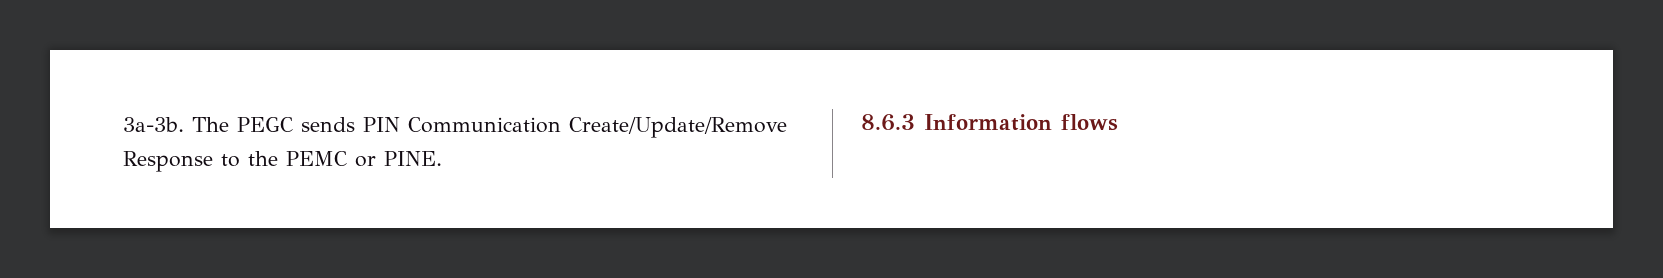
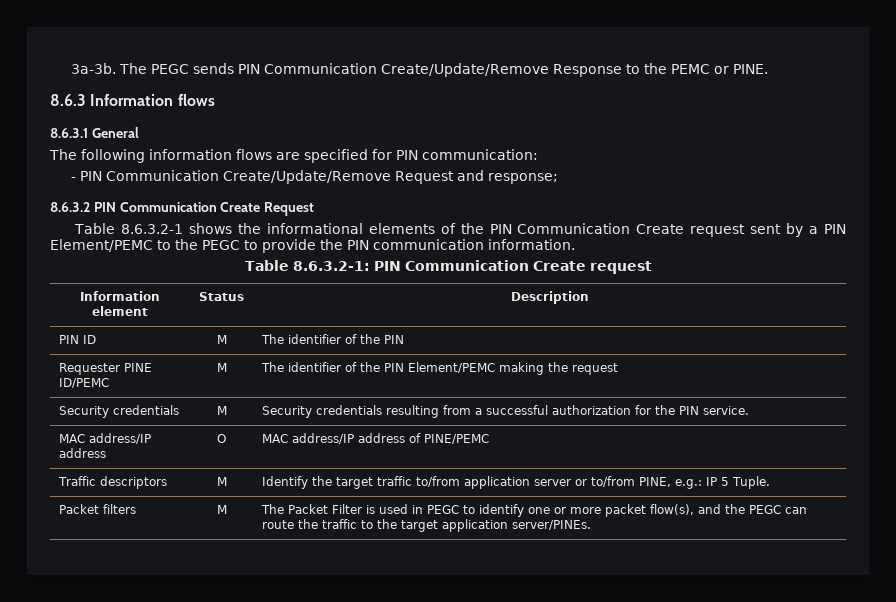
+ 8.6.3.1 General
+ The following information flows are specified for PIN communication:
+ - PIN Communication Create/Update/Remove Request and response;
+ 8.6.3.2 PIN Communication Create Request
+ Table 8.6.3.2-1 shows the informational elements of the PIN Communication Create request sent by a PIN Element/PEMC to the PEGC to provide the PIN communication information.
+ Table 8.6.3.2-1: PIN Communication Create request
+ Information element | Status | Description
+ PIN ID | M | The identifier of the PIN
+ Requester PINE ID/PEMC | M | The identifier of the PIN Element/PEMC making the request
+ Security credentials | M | Security credentials resulting from a successful authorization for the PIN service.
+ MAC address/IP address | O | MAC address/IP address of PINE/PEMC
+ Traffic descriptors | M | Identify the target traffic to/from application server or to/from PINE, e.g.: IP 5 Tuple.
+ Packet filters | M | The Packet Filter is used in PEGC to identify one or more packet flow(s), and the PEGC can route the traffic to the target application server/PINEs.

